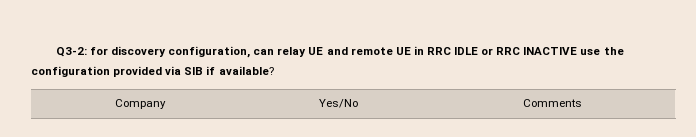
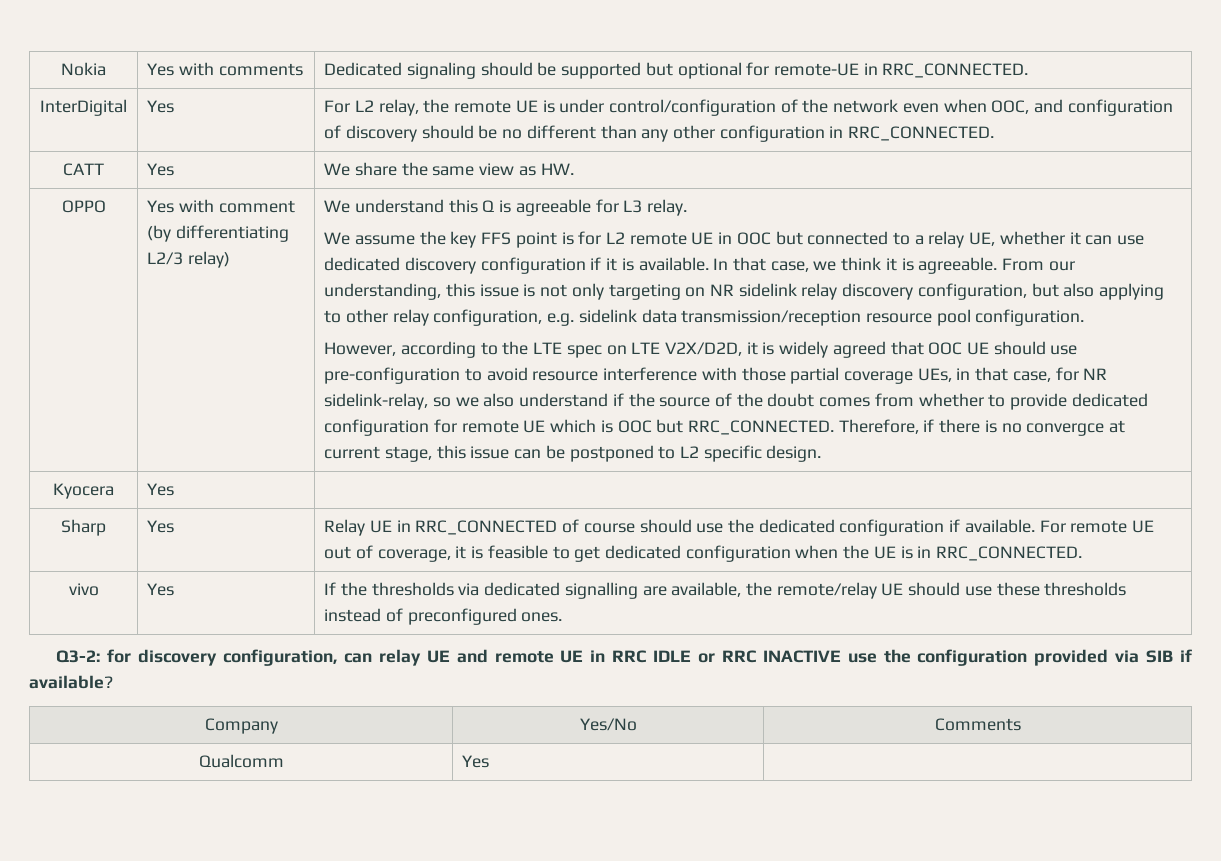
+ Nokia | Yes with comments | Dedicated signaling should be supported but optional for remote-UE in RRC_CONNECTED.
+ InterDigital | Yes | For L2 relay, the remote UE is under control/configuration of the network even when OOC, and configuration of discovery should be no different than any other configuration in RRC_CONNECTED.
+ CATT | Yes | We share the same view as HW.
+ OPPO | Yes with comment (by differentiating L2/3 relay) | We understand this Q is agreeable for L3 relay.
+ We assume the key FFS point is for L2 remote UE in OOC but connected to a relay UE, whether it can use dedicated discovery configuration if it is available. In that case, we think it is agreeable. From our understanding, this issue is not only targeting on NR sidelink relay discovery configuration, but also applying to other relay configuration, e.g. sidelink data transmission/reception resource pool configuration.
+ However, according to the LTE spec on LTE V2X/D2D, it is widely agreed that OOC UE should use pre-configuration to avoid resource interference with those partial coverage UEs, in that case, for NR sidelink-relay, so we also understand if the source of the doubt comes from whether to provide dedicated configuration for remote UE which is OOC but RRC_CONNECTED. Therefore, if there is no convergce at current stage, this issue can be postponed to L2 specific design.
+ Kyocera | Yes |
+ Sharp | Yes | Relay UE in RRC_CONNECTED of course should use the dedicated configuration if available. For remote UE out of coverage, it is feasible to get dedicated configuration when the UE is in RRC_CONNECTED.
+ vivo | Yes | If the thresholds via dedicated signalling are available, the remote/relay UE should use these thresholds instead of preconfigured ones.
+ Qualcomm | Yes |

